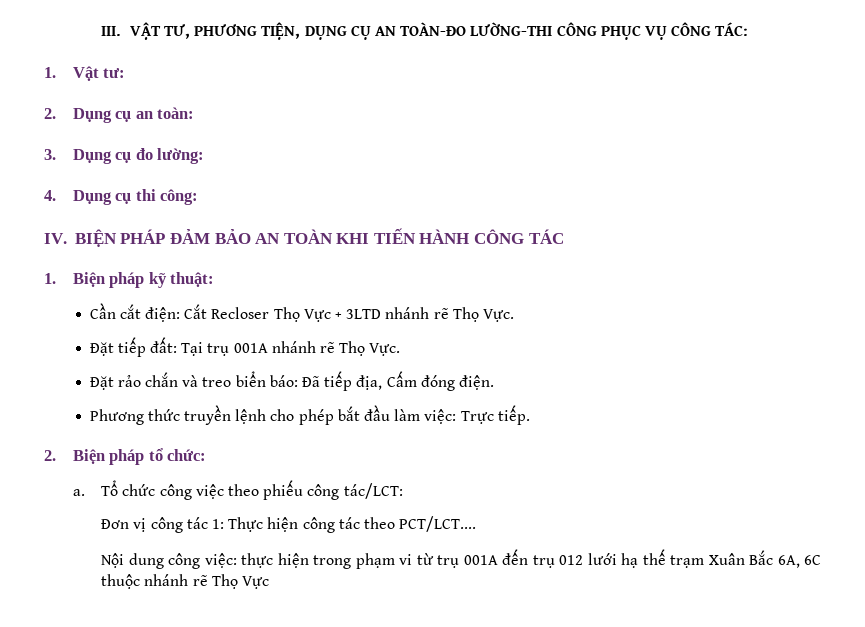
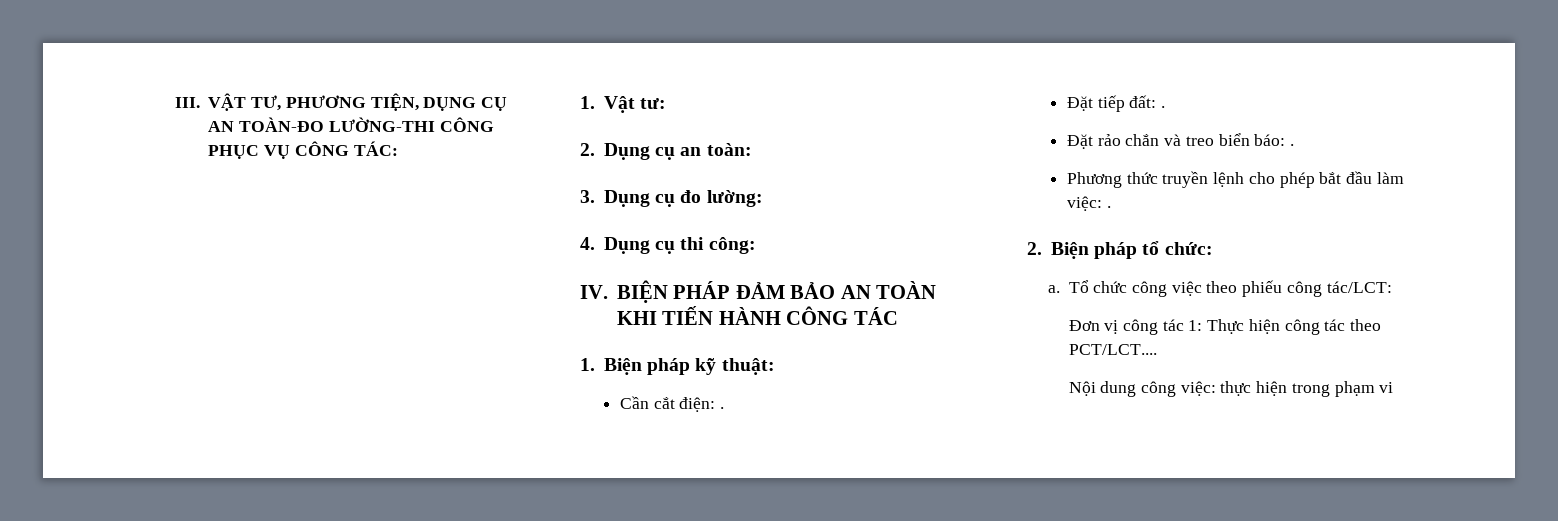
- Cần cắt điện: Cắt Recloser Thọ Vực + 3LTD nhánh rẽ Thọ Vực.
- Đặt tiếp đất: Tại trụ 001A nhánh rẽ Thọ Vực.
+ Cần cắt điện: .
+ Đặt tiếp đất: .
- Đặt rảo chắn và treo biển báo: Đã tiếp địa, Cấm đóng điện.
+ Đặt rảo chắn và treo biển báo: .
- Phương thức truyền lệnh cho phép bắt đầu làm việc: Trực tiếp.
+ Phương thức truyền lệnh cho phép bắt đầu làm việc: .
- Nội dung công việc: thực hiện trong phạm vi từ trụ 001A đến trụ 012 lưới hạ thế trạm Xuân Bắc 6A, 6C thuộc nhánh rẽ Thọ Vực
+ Nội dung công việc: thực hiện trong phạm vi

